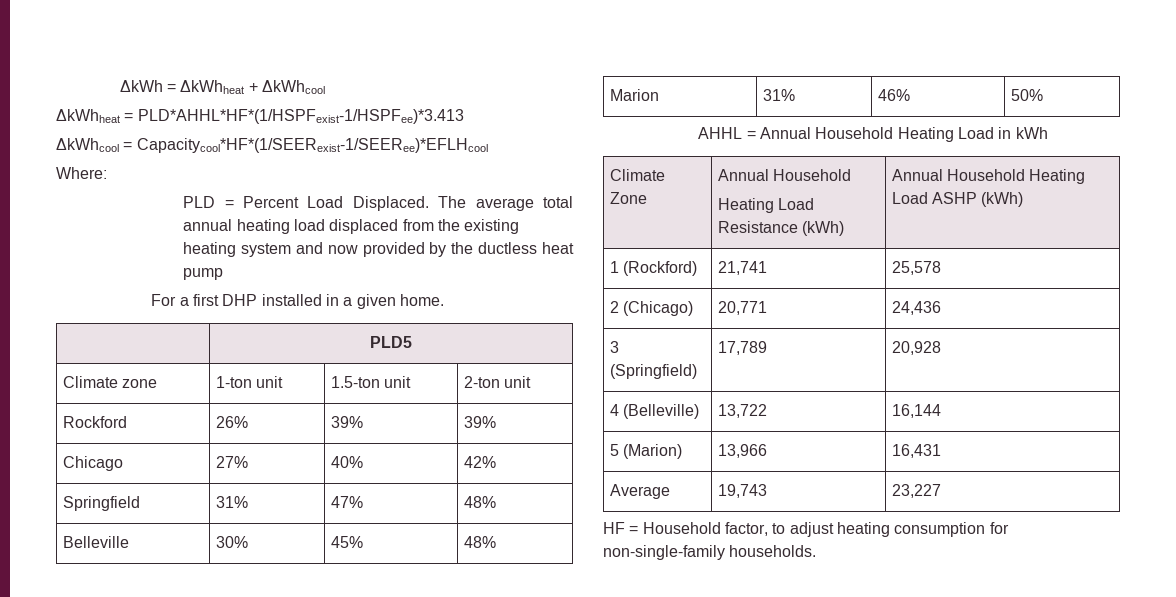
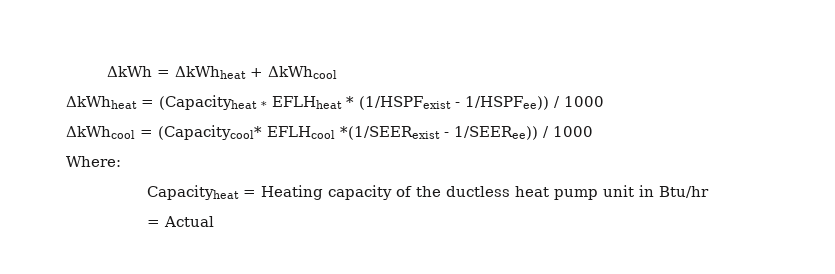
- ΔkWhheat = PLD*AHHL*HF*(1/HSPFexist-1/HSPFee)*3.413
- ΔkWhcool = Capacitycool*HF*(1/SEERexist-1/SEERee)*EFLHcool
+ ΔkWhheat = (Capacityheat * EFLHheat * (1/HSPFexist - 1/HSPFee)) / 1000
+ ΔkWhcool = (Capacitycool* EFLHcool *(1/SEERexist - 1/SEERee)) / 1000
  Where:
- PLD = Percent Load Displaced. The average total annual heating load displaced from the existing heating system and now provided by the ductless heat pump
- For a first DHP installed in a given home.
- | PLD5
- Climate zone | 1-ton unit | 1.5-ton unit | 2-ton unit
- Rockford | 26% | 39% | 39%
- Chicago | 27% | 40% | 42%
- Springfield | 31% | 47% | 48%
- Belleville | 30% | 45% | 48%
- Marion | 31% | 46% | 50%
- AHHL = Annual Household Heating Load in kWh
- Climate Zone | Annual Household
- Heating Load Resistance (kWh) | Annual Household Heating Load ASHP (kWh)
- 1 (Rockford) | 21,741 | 25,578
- 2 (Chicago) | 20,771 | 24,436
- 3 (Springfield) | 17,789 | 20,928
- 4 (Belleville) | 13,722 | 16,144
- 5 (Marion) | 13,966 | 16,431
- Average | 19,743 | 23,227
- HF = Household factor, to adjust heating consumption for non-single-family households.
+ Capacityheat = Heating capacity of the ductless heat pump unit in Btu/hr
+ = Actual

